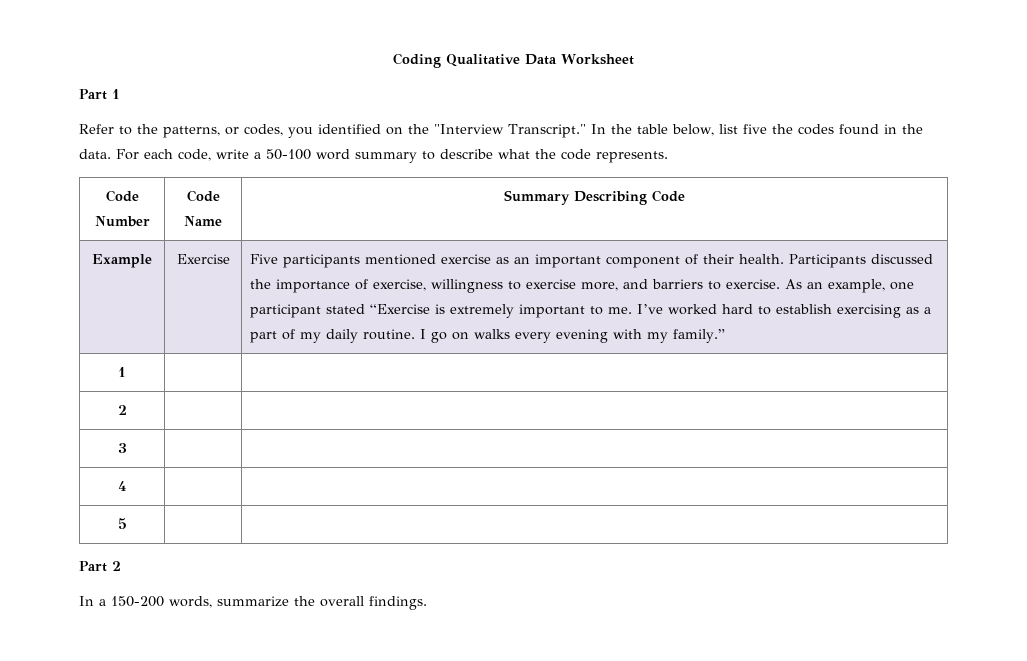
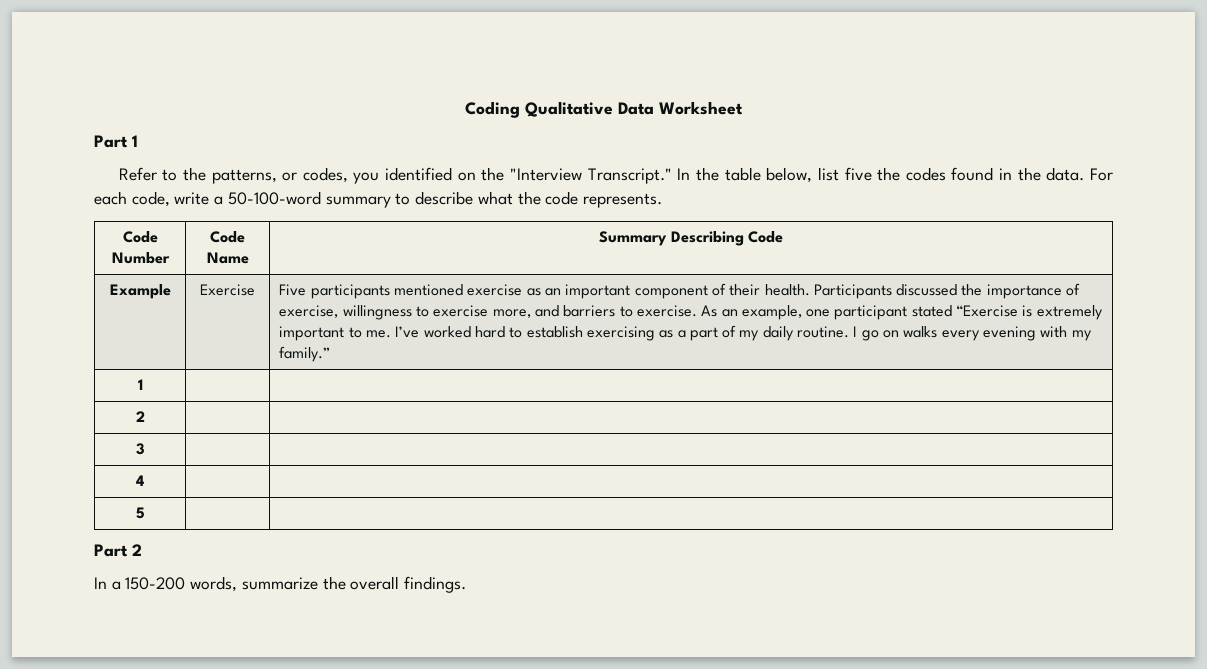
- For each code, write a 50-100 word summary to describe what the code represents.
+ For each code, write a 50-100-word summary to describe what the code represents.

